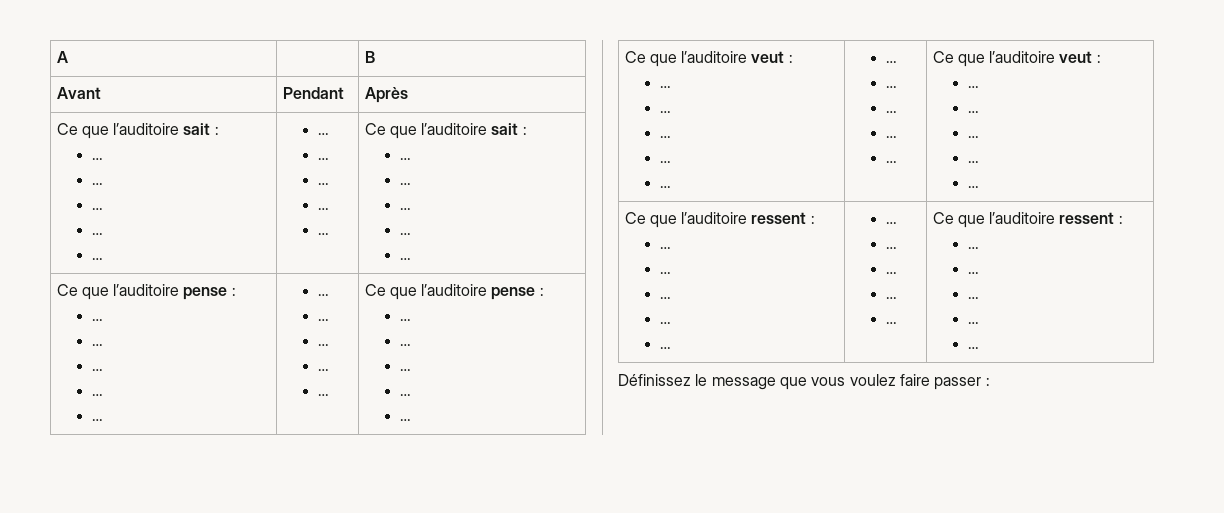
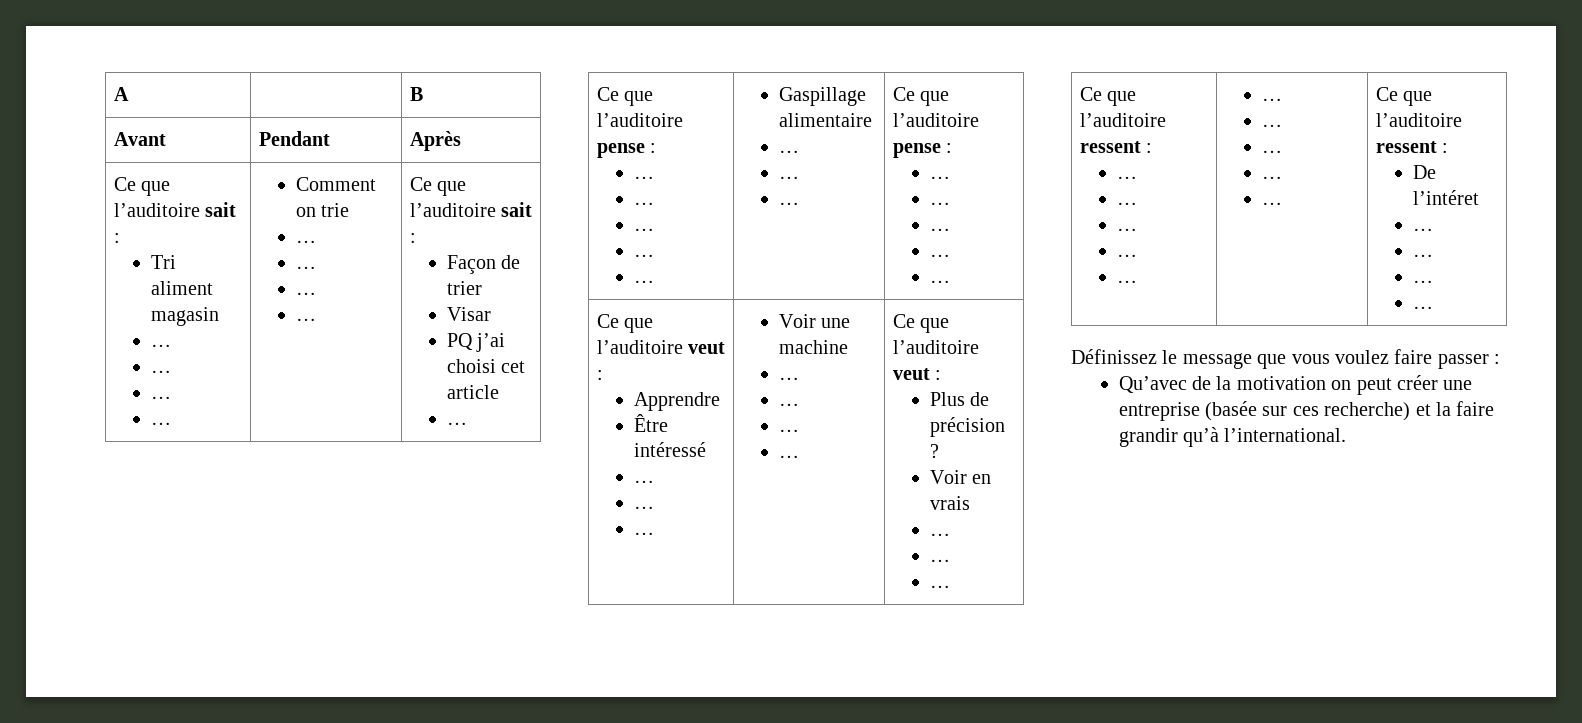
  Avant | Pendant | Après
  Ce que l’auditoire sait :
+ Tri aliment magasin
  …
  …
  …
- …
- … | …
+ … | Comment on trie
  …
  …
  …
  … | Ce que l’auditoire sait :
- …
- …
- …
- …
+ Façon de trier
+ Visar
+ PQ j’ai choisi cet article
  …
  Ce que l’auditoire pense :
  …
  …
  …
  …
- … | …
- …
+ … | Gaspillage alimentaire
  …
  …
  … | Ce que l’auditoire pense :
  …
  …
  …
  …
  …
  Ce que l’auditoire veut :
+ Apprendre
+ Être intéressé
  …
  …
- …
- …
- … | …
+ … | Voir une machine
  …
  …
  …
  … | Ce que l’auditoire veut :
- …
- …
+ Plus de précision ?
+ Voir en vrais
  …
  …
  …
  Ce que l’auditoire ressent :
  …
  …
  …
  …
  … | …
  …
  …
  …
  … | Ce que l’auditoire ressent :
- …
+ De l’intéret
+ Qu’avec de la motivation on peut créer une entreprise (basée sur ces recherche) et la faire grandir qu’à l’international.

